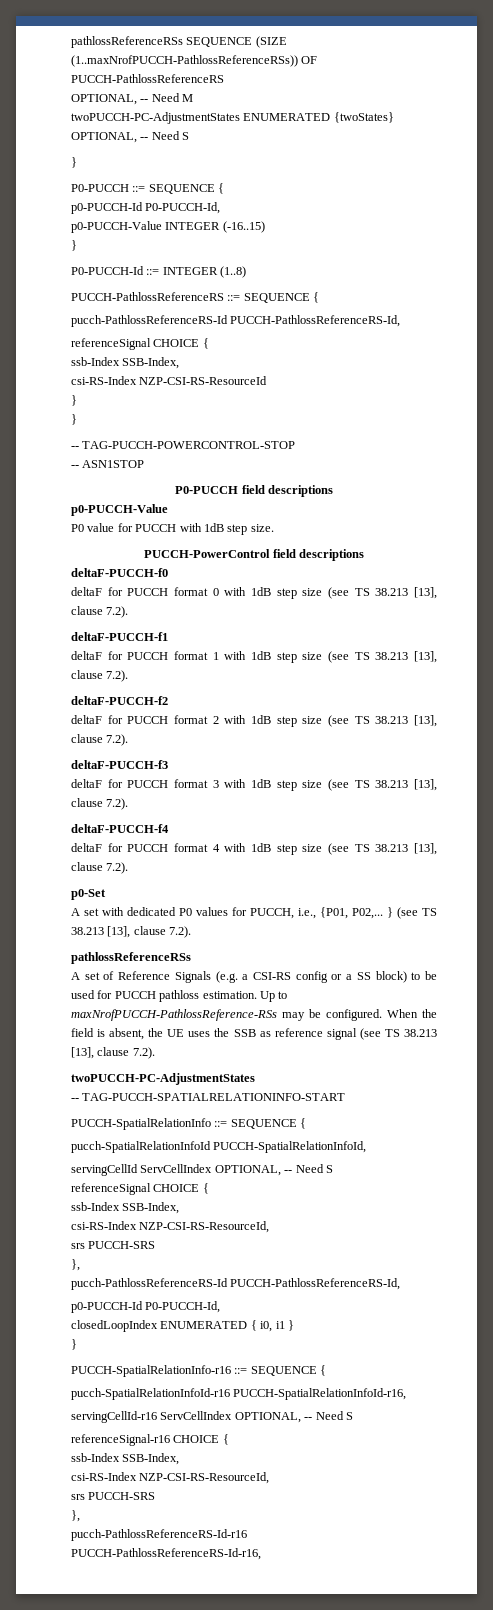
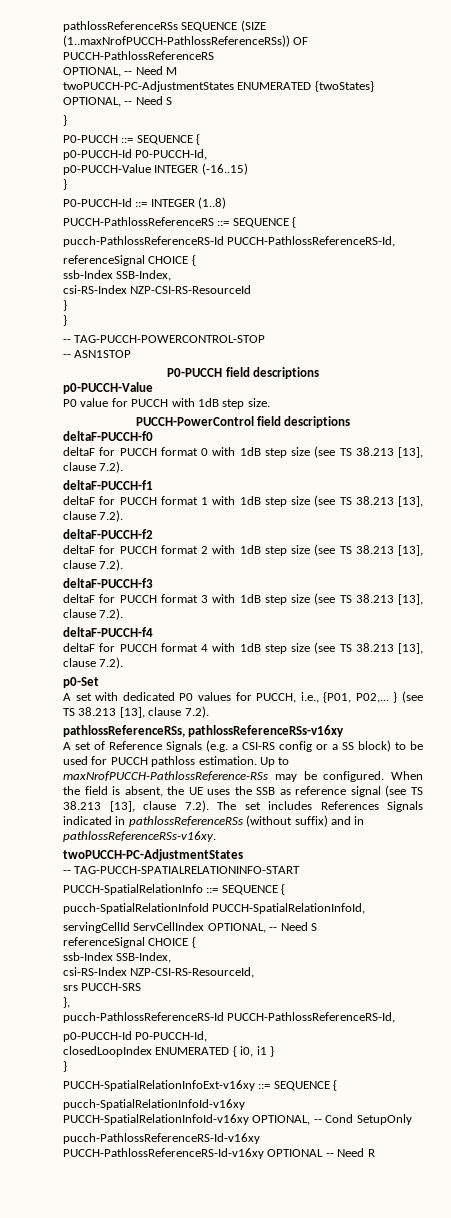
  } (see TS 38.213 [13], clause 7.2).
- pathlossReferenceRSs
+ pathlossReferenceRSs, pathlossReferenceRSs-v16xy
- When the field is absent, the UE uses the SSB as reference signal (see TS 38.213 [13], clause 7.2).
+ When the field is absent, the UE uses the SSB as reference signal (see TS 38.213 [13], clause 7.2). The set includes References Signals indicated in pathlossReferenceRSs (without suffix) and in pathlossReferenceRSs-v16xy.
- PUCCH-SpatialRelationInfo-r16 ::= SEQUENCE {
- pucch-SpatialRelationInfoId-r16 PUCCH-SpatialRelationInfoId-r16,
- servingCellId-r16 ServCellIndex OPTIONAL, -- Need S
- referenceSignal-r16 CHOICE {
- ssb-Index SSB-Index,
- csi-RS-Index NZP-CSI-RS-ResourceId,
- srs PUCCH-SRS
- },
- pucch-PathlossReferenceRS-Id-r16 PUCCH-PathlossReferenceRS-Id-r16,
+ PUCCH-SpatialRelationInfoExt-v16xy ::= SEQUENCE {
+ pucch-SpatialRelationInfoId-v16xy PUCCH-SpatialRelationInfoId-v16xy OPTIONAL, -- Cond SetupOnly
+ pucch-PathlossReferenceRS-Id-v16xy PUCCH-PathlossReferenceRS-Id-v16xy OPTIONAL -- Need R

